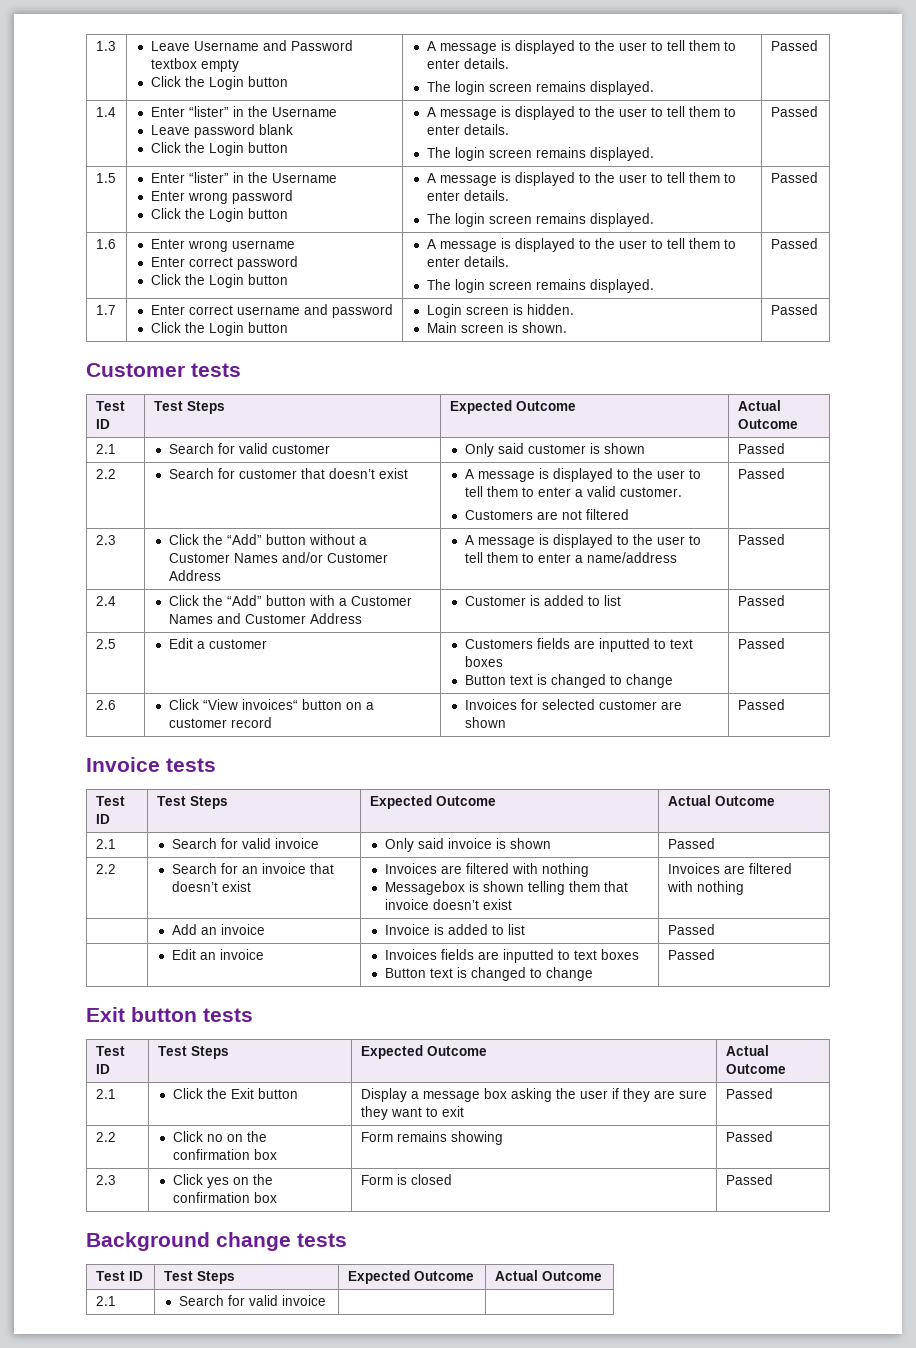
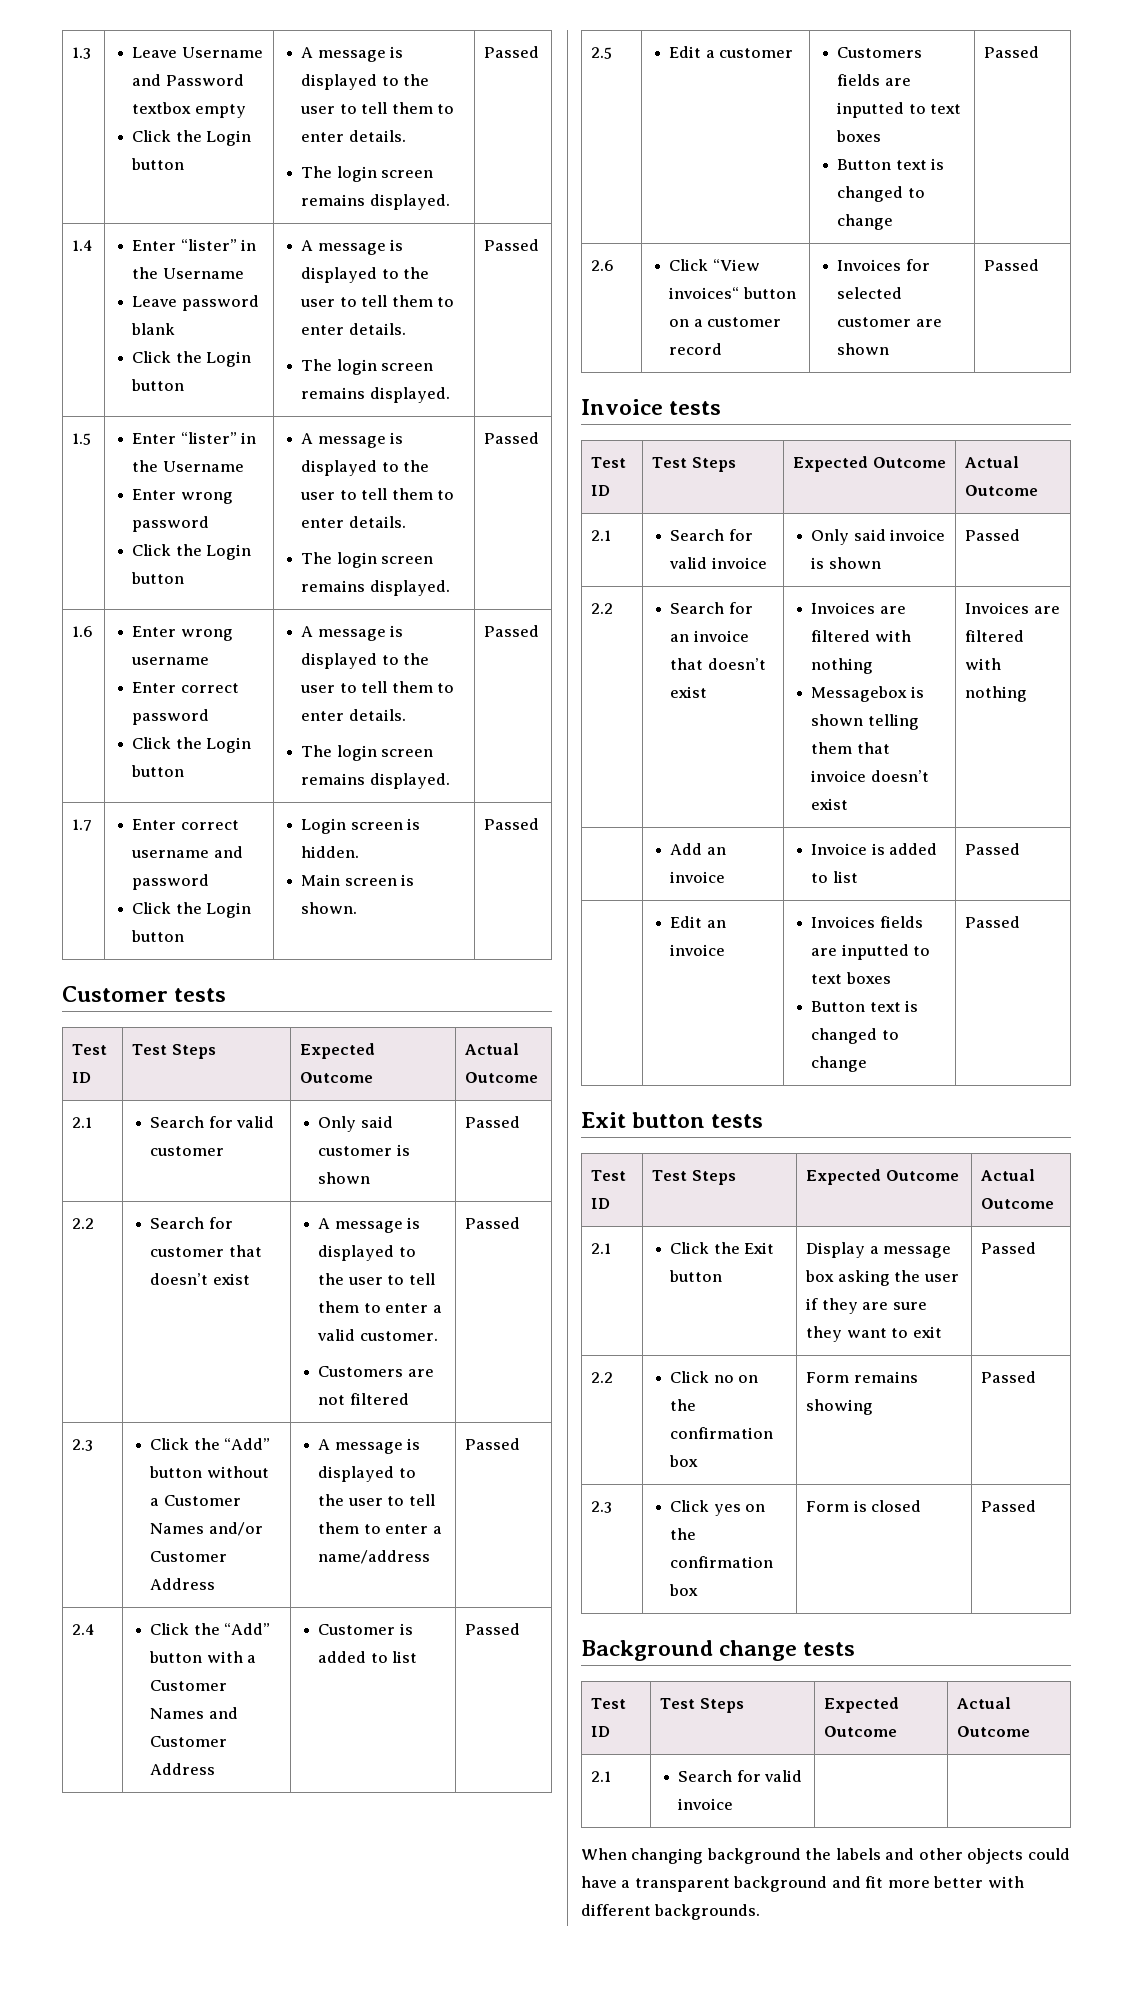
+ When changing background the labels and other objects could have a transparent background and fit more better with different backgrounds.

